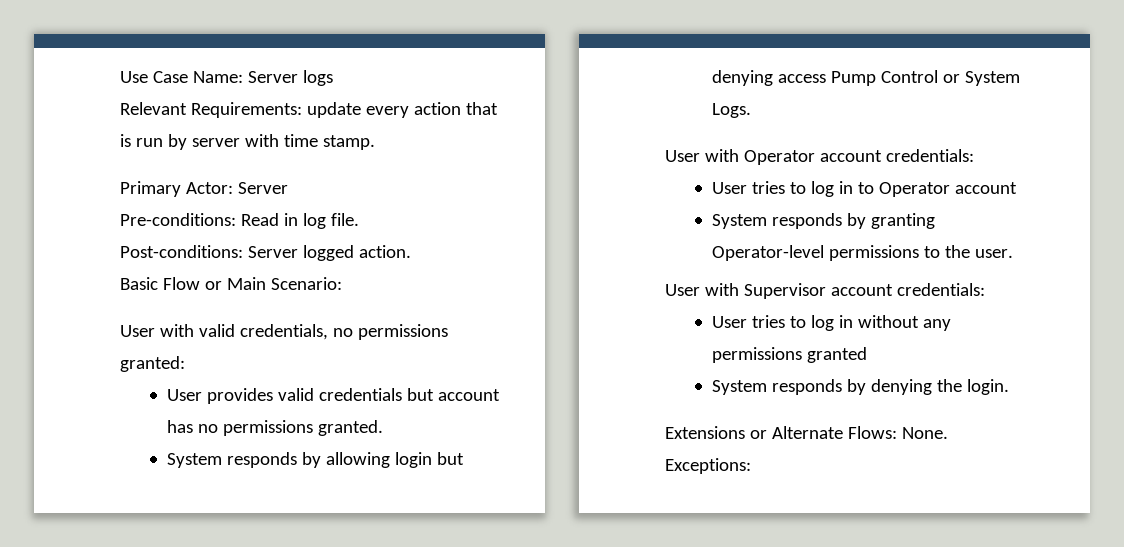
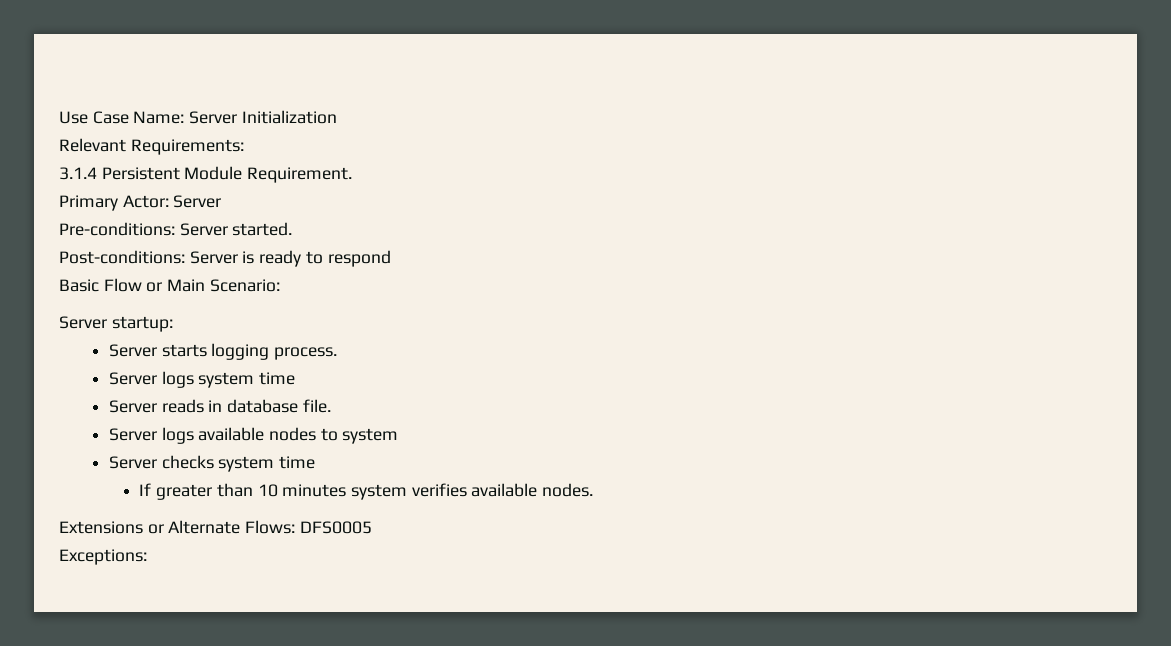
- Use Case Name: Server logs
+ Use Case Name: Server Initialization
- Relevant Requirements: update every action that is run by server with time stamp.
+ Relevant Requirements:
+ 3.1.4 Persistent Module Requirement.
  Primary Actor: Server
- Pre-conditions: Read in log file.
- Post-conditions: Server logged action.
+ Pre-conditions: Server started.
+ Post-conditions: Server is ready to respond
- User with valid credentials, no permissions granted:
- User provides valid credentials but account has no permissions granted.
- System responds by allowing login but denying access Pump Control or System Logs.
- User with Operator account credentials:
- User tries to log in to Operator account
- System responds by granting Operator-level permissions to the user.
- User with Supervisor account credentials:
- User tries to log in without any permissions granted
- System responds by denying the login.
+ Server startup:
+ Server starts logging process.
+ Server logs system time
+ Server reads in database file.
+ Server logs available nodes to system
+ Server checks system time
+ If greater than 10 minutes system verifies available nodes.
- Extensions or Alternate Flows: None.
+ Extensions or Alternate Flows: DFS0005

